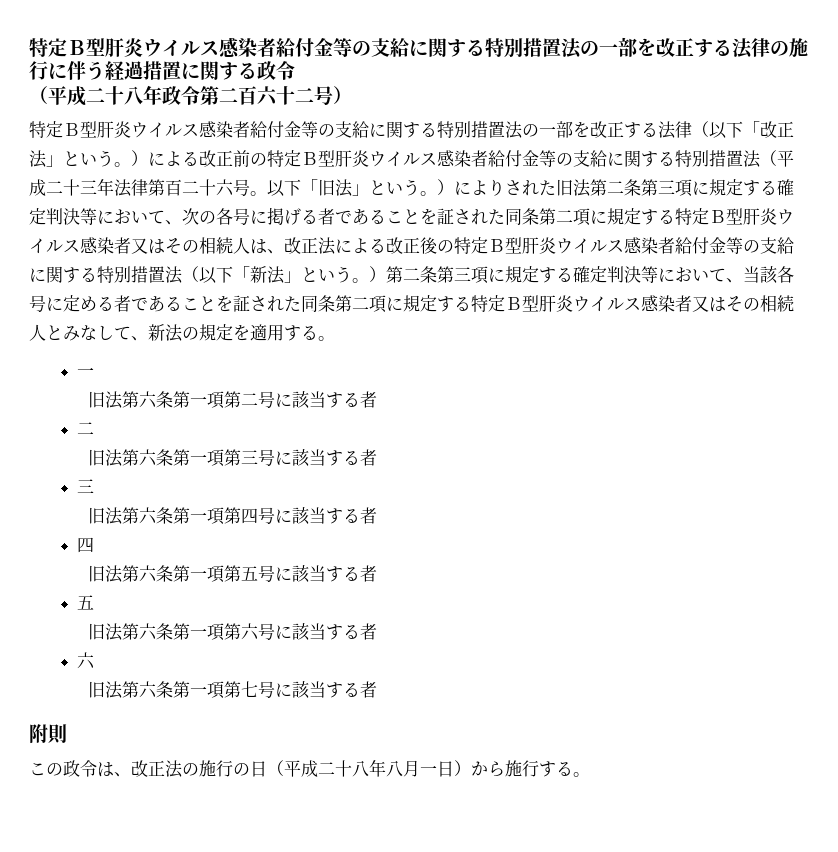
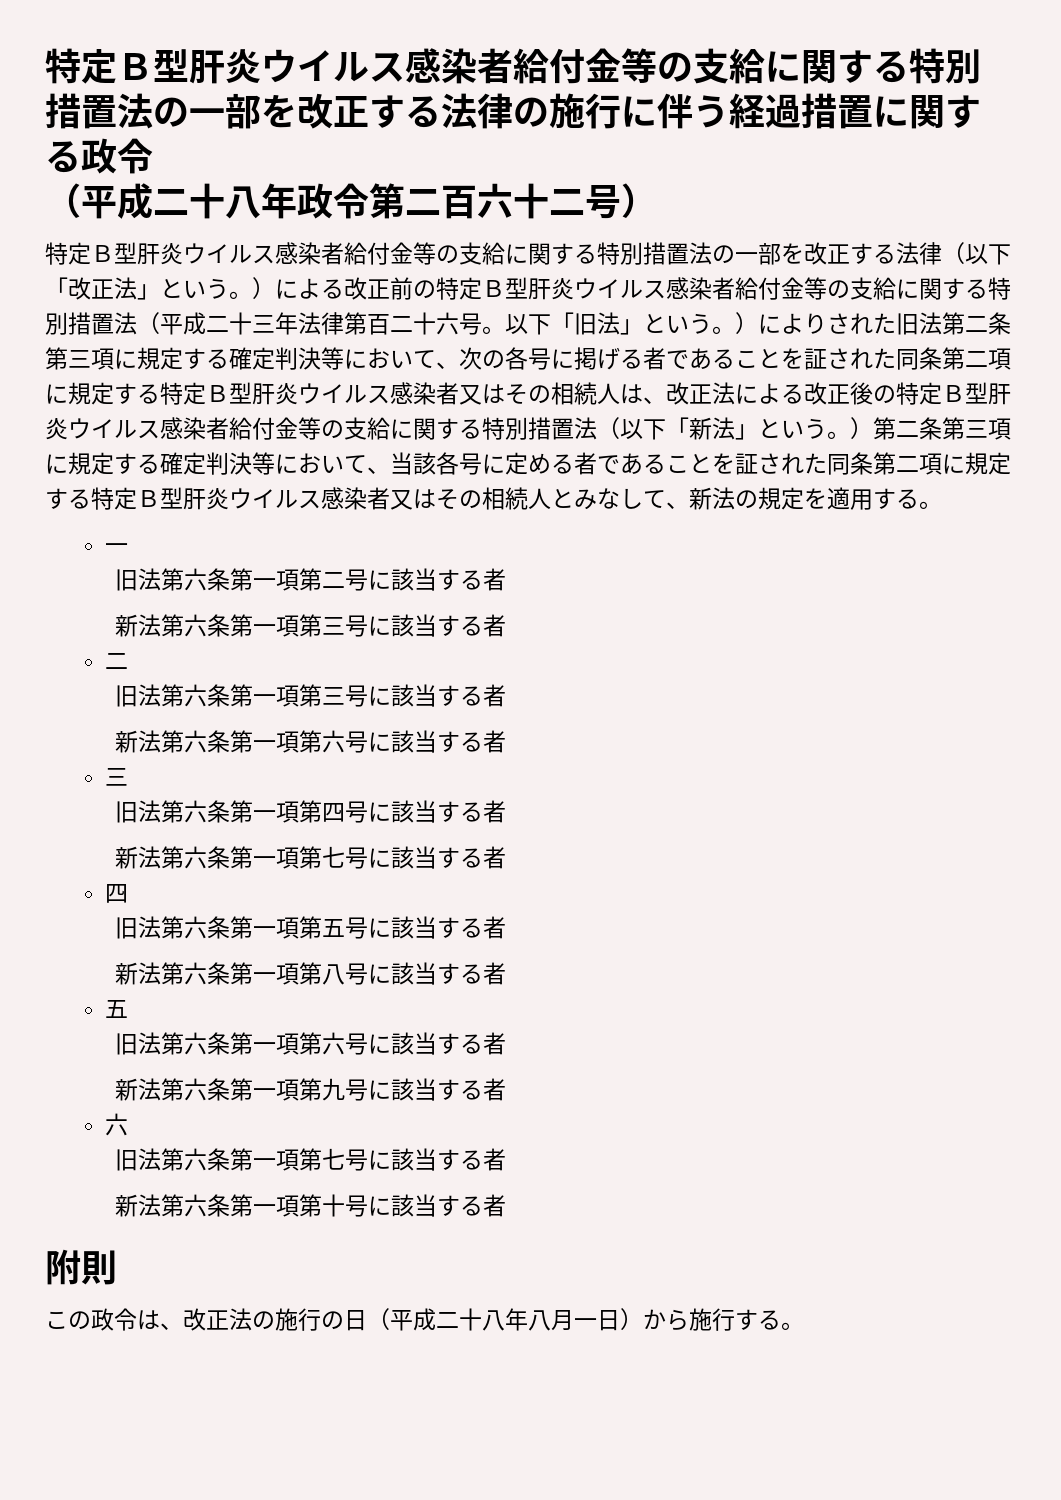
+ 新法第六条第一項第三号に該当する者
+ 新法第六条第一項第六号に該当する者
+ 新法第六条第一項第七号に該当する者
+ 新法第六条第一項第八号に該当する者
+ 新法第六条第一項第九号に該当する者
+ 新法第六条第一項第十号に該当する者

